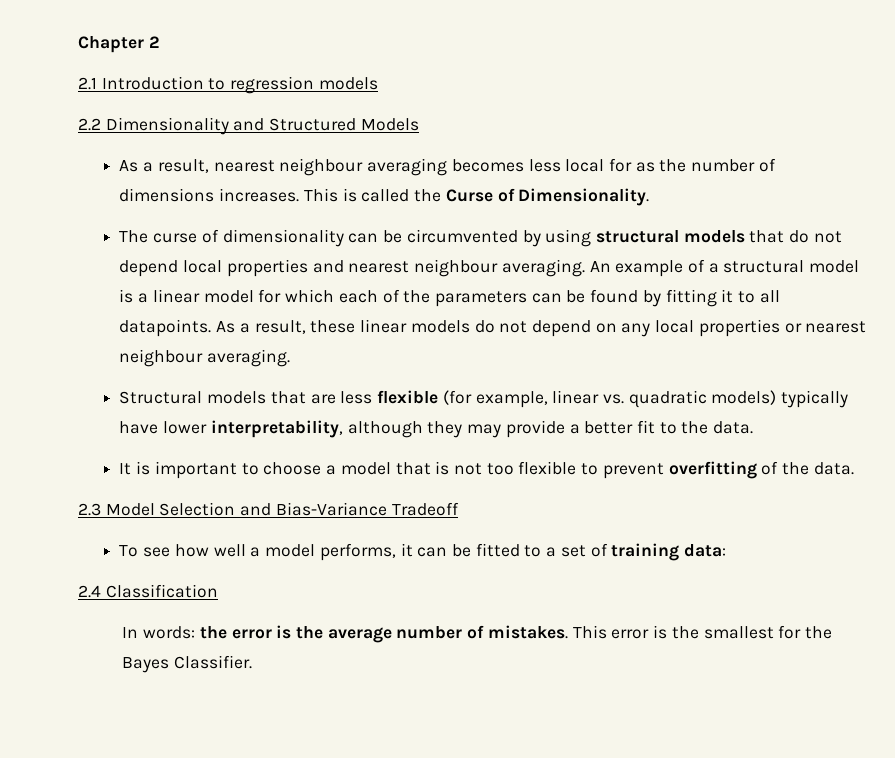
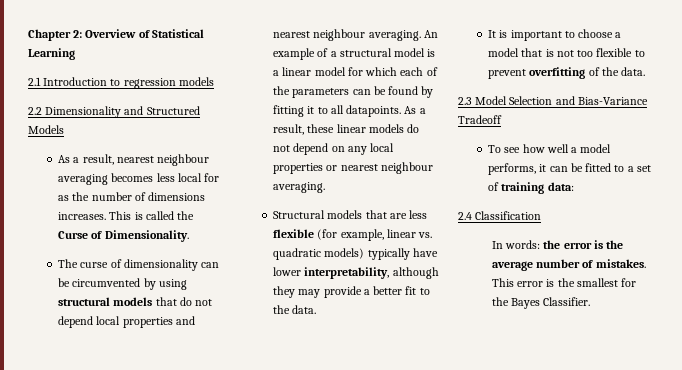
- Chapter 2
+ Chapter 2: Overview of Statistical Learning

